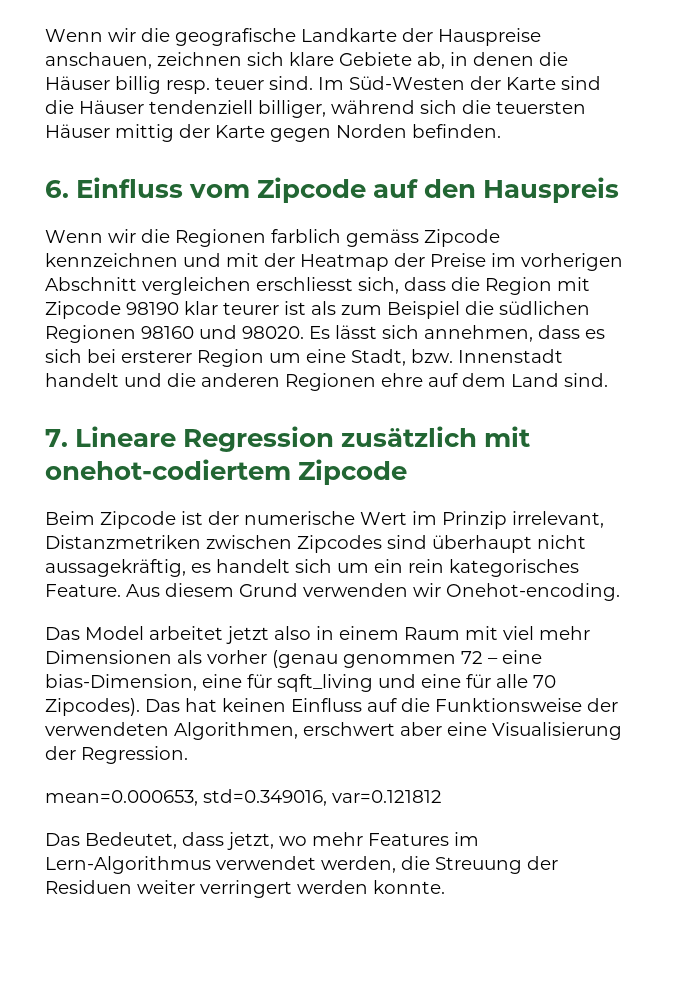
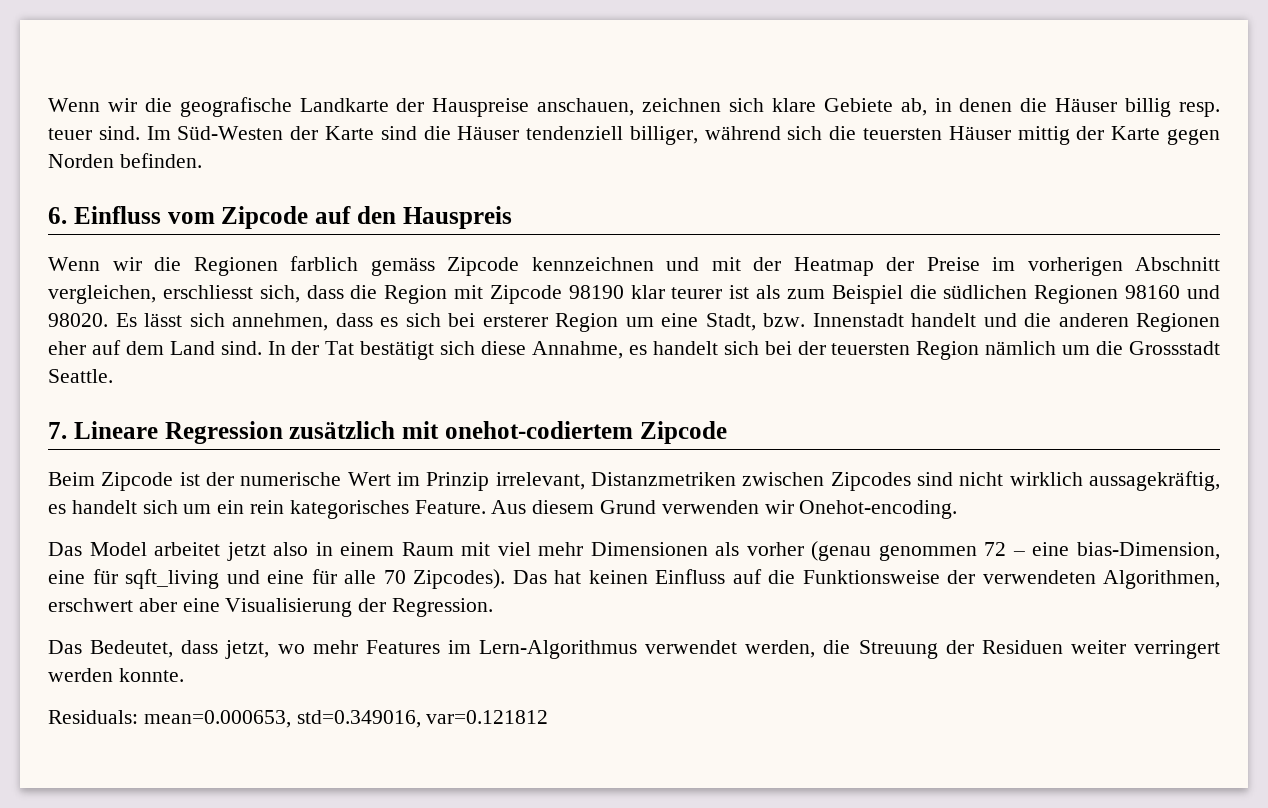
- Wenn wir die Regionen farblich gemäss Zipcode kennzeichnen und mit der Heatmap der Preise im vorherigen Abschnitt vergleichen erschliesst sich, dass die Region mit Zipcode 98190 klar teurer ist als zum Beispiel die südlichen Regionen 98160 und 98020.
+ Wenn wir die Regionen farblich gemäss Zipcode kennzeichnen und mit der Heatmap der Preise im vorherigen Abschnitt vergleichen, erschliesst sich, dass die Region mit Zipcode 98190 klar teurer ist als zum Beispiel die südlichen Regionen 98160 und 98020.
- Es lässt sich annehmen, dass es sich bei ersterer Region um eine Stadt, bzw. Innenstadt handelt und die anderen Regionen ehre auf dem Land sind.
+ Es lässt sich annehmen, dass es sich bei ersterer Region um eine Stadt, bzw. Innenstadt handelt und die anderen Regionen eher auf dem Land sind. In der Tat bestätigt sich diese Annahme, es handelt sich bei der teuersten Region nämlich um die Grossstadt Seattle.
- Beim Zipcode ist der numerische Wert im Prinzip irrelevant, Distanzmetriken zwischen Zipcodes sind überhaupt nicht aussagekräftig, es handelt sich um ein rein kategorisches Feature.
+ Beim Zipcode ist der numerische Wert im Prinzip irrelevant, Distanzmetriken zwischen Zipcodes sind nicht wirklich aussagekräftig, es handelt sich um ein rein kategorisches Feature.
- mean=0.000653, std=0.349016, var=0.121812
+ Residuals: mean=0.000653, std=0.349016, var=0.121812

